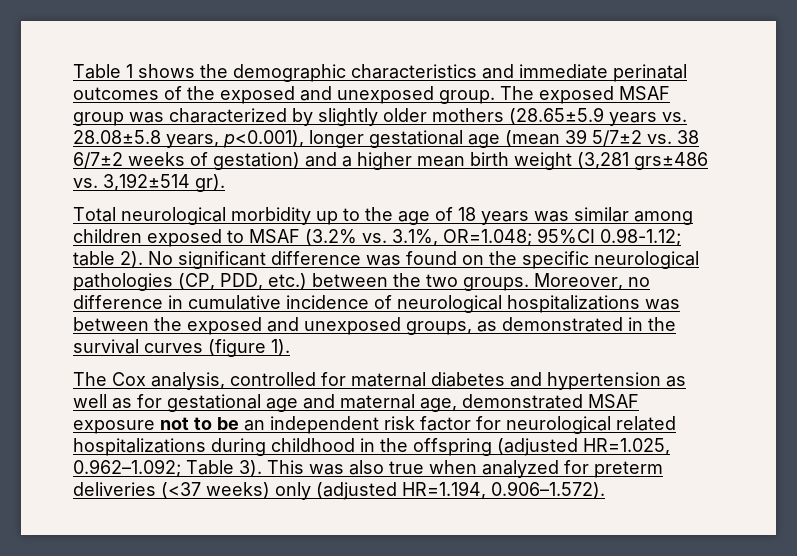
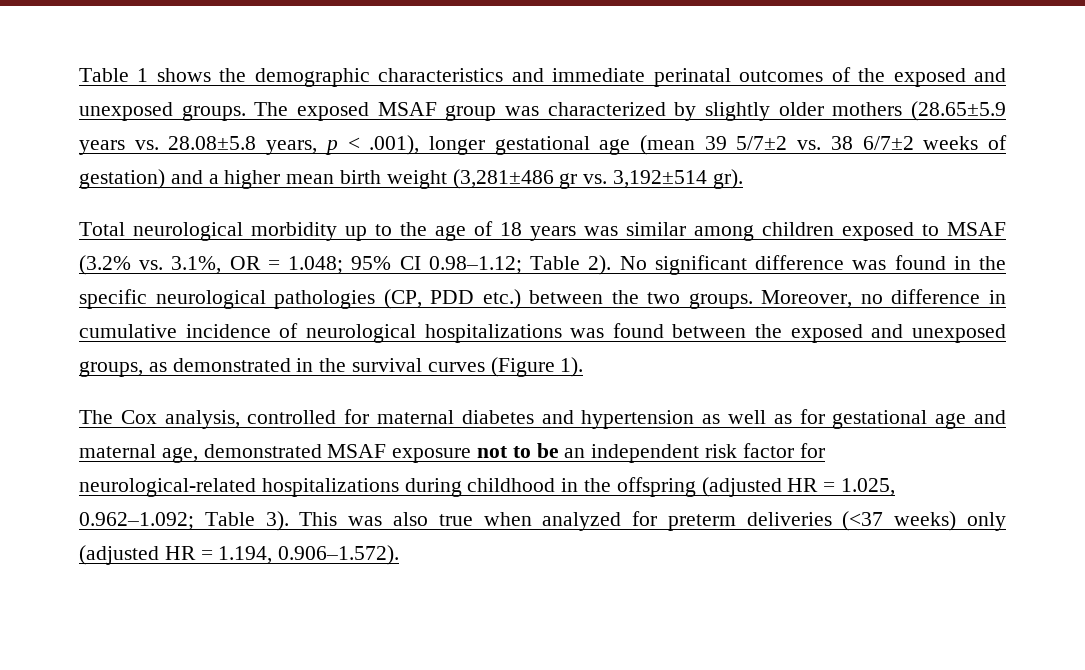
- Table 1 shows the demographic characteristics and immediate perinatal outcomes of the exposed and unexposed group.
+ Table 1 shows the demographic characteristics and immediate perinatal outcomes of the exposed and unexposed groups.
- The exposed MSAF group was characterized by slightly older mothers (28.65±5.9 years vs. 28.08±5.8 years, p<0.001), longer gestational age (mean 39 5/7±2 vs. 38 6/7±2 weeks of gestation) and a higher mean birth weight (3,281 grs±486 vs. 3,192±514 gr).
+ The exposed MSAF group was characterized by slightly older mothers (28.65±5.9 years vs. 28.08±5.8 years, p < .001), longer gestational age (mean 39 5/7±2 vs. 38 6/7±2 weeks of gestation) and a higher mean birth weight (3,281±486 gr vs. 3,192±514 gr).
- Total neurological morbidity up to the age of 18 years was similar among children exposed to MSAF (3.2% vs. 3.1%, OR=1.048; 95%CI 0.98-1.12; table 2).
+ Total neurological morbidity up to the age of 18 years was similar among children exposed to MSAF (3.2% vs. 3.1%, OR = 1.048; 95% CI 0.98–1.12; Table 2).
- No significant difference was found on the specific neurological pathologies (CP, PDD, etc.) between the two groups.
+ No significant difference was found in the specific neurological pathologies (CP, PDD etc.) between the two groups.
- Moreover, no difference in cumulative incidence of neurological hospitalizations was between the exposed and unexposed groups, as demonstrated in the survival curves (figure 1).
+ Moreover, no difference in cumulative incidence of neurological hospitalizations was found between the exposed and unexposed groups, as demonstrated in the survival curves (Figure 1).
- The Cox analysis, controlled for maternal diabetes and hypertension as well as for gestational age and maternal age, demonstrated MSAF exposure not to be an independent risk factor for neurological related hospitalizations during childhood in the offspring (adjusted HR=1.025, 0.962–1.092; Table 3).
+ The Cox analysis, controlled for maternal diabetes and hypertension as well as for gestational age and maternal age, demonstrated MSAF exposure not to be an independent risk factor for neurological-related hospitalizations during childhood in the offspring (adjusted HR = 1.025, 0.962–1.092; Table 3).
- This was also true when analyzed for preterm deliveries (<37 weeks) only (adjusted HR=1.194, 0.906–1.572).
+ This was also true when analyzed for preterm deliveries (<37 weeks) only (adjusted HR = 1.194, 0.906–1.572).

